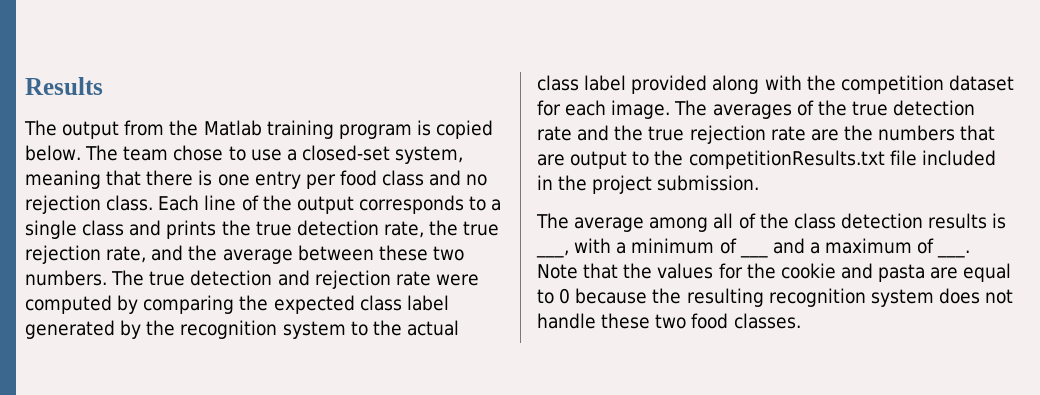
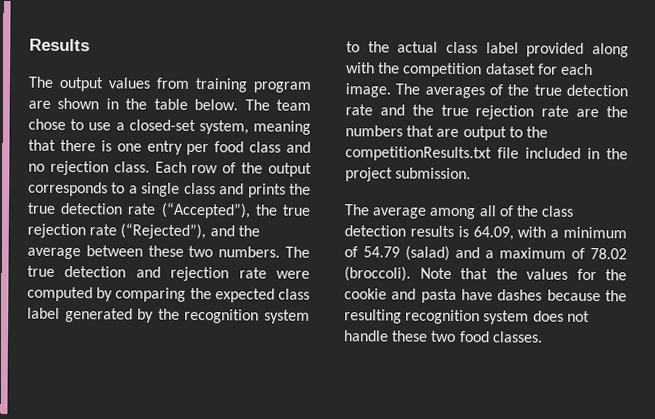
- The output from the Matlab training program is copied below.
+ The output values from training program are shown in the table below.
- Each line of the output corresponds to a single class and prints the true detection rate, the true rejection rate, and the average between these two numbers.
+ Each row of the output corresponds to a single class and prints the true detection rate (“Accepted”), the true rejection rate (“Rejected”), and the average between these two numbers.
- The average among all of the class detection results is ___, with a minimum of ___ and a maximum of ___.
+ The average among all of the class detection results is 64.09, with a minimum of 54.79 (salad) and a maximum of 78.02 (broccoli).
- Note that the values for the cookie and pasta are equal to 0 because the resulting recognition system does not handle these two food classes.
+ Note that the values for the cookie and pasta have dashes because the resulting recognition system does not handle these two food classes.

